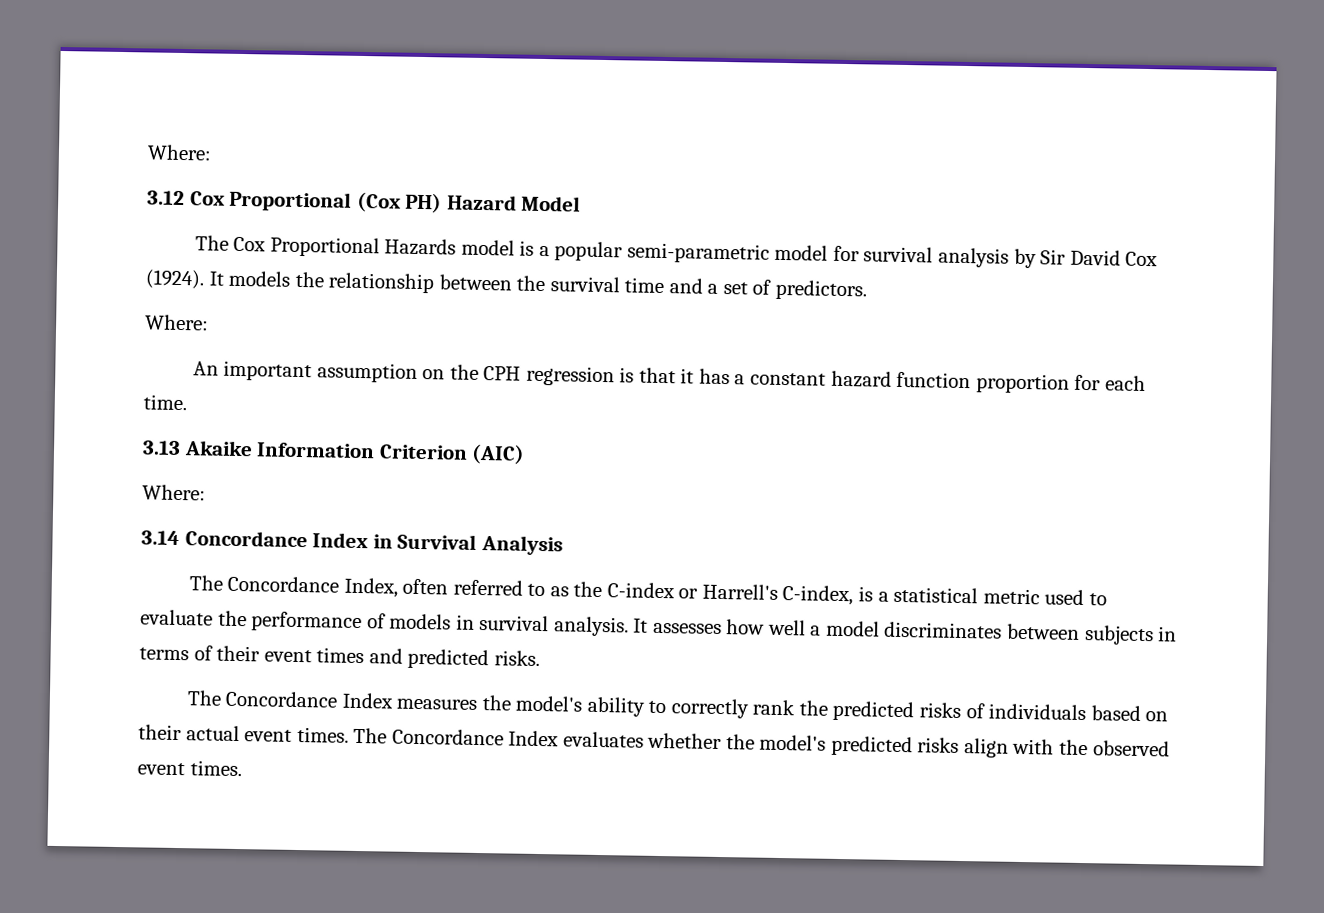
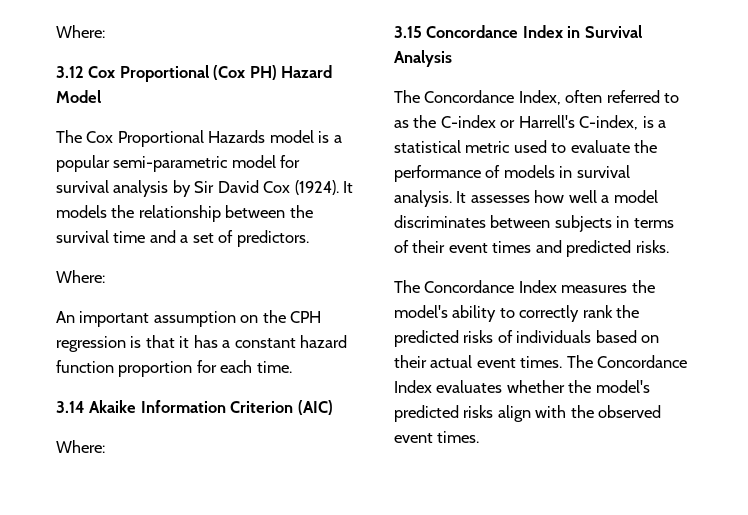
- 3.13 Akaike Information Criterion (AIC)
+ 3.14 Akaike Information Criterion (AIC)
- 3.14 Concordance Index in Survival Analysis
+ 3.15 Concordance Index in Survival Analysis

